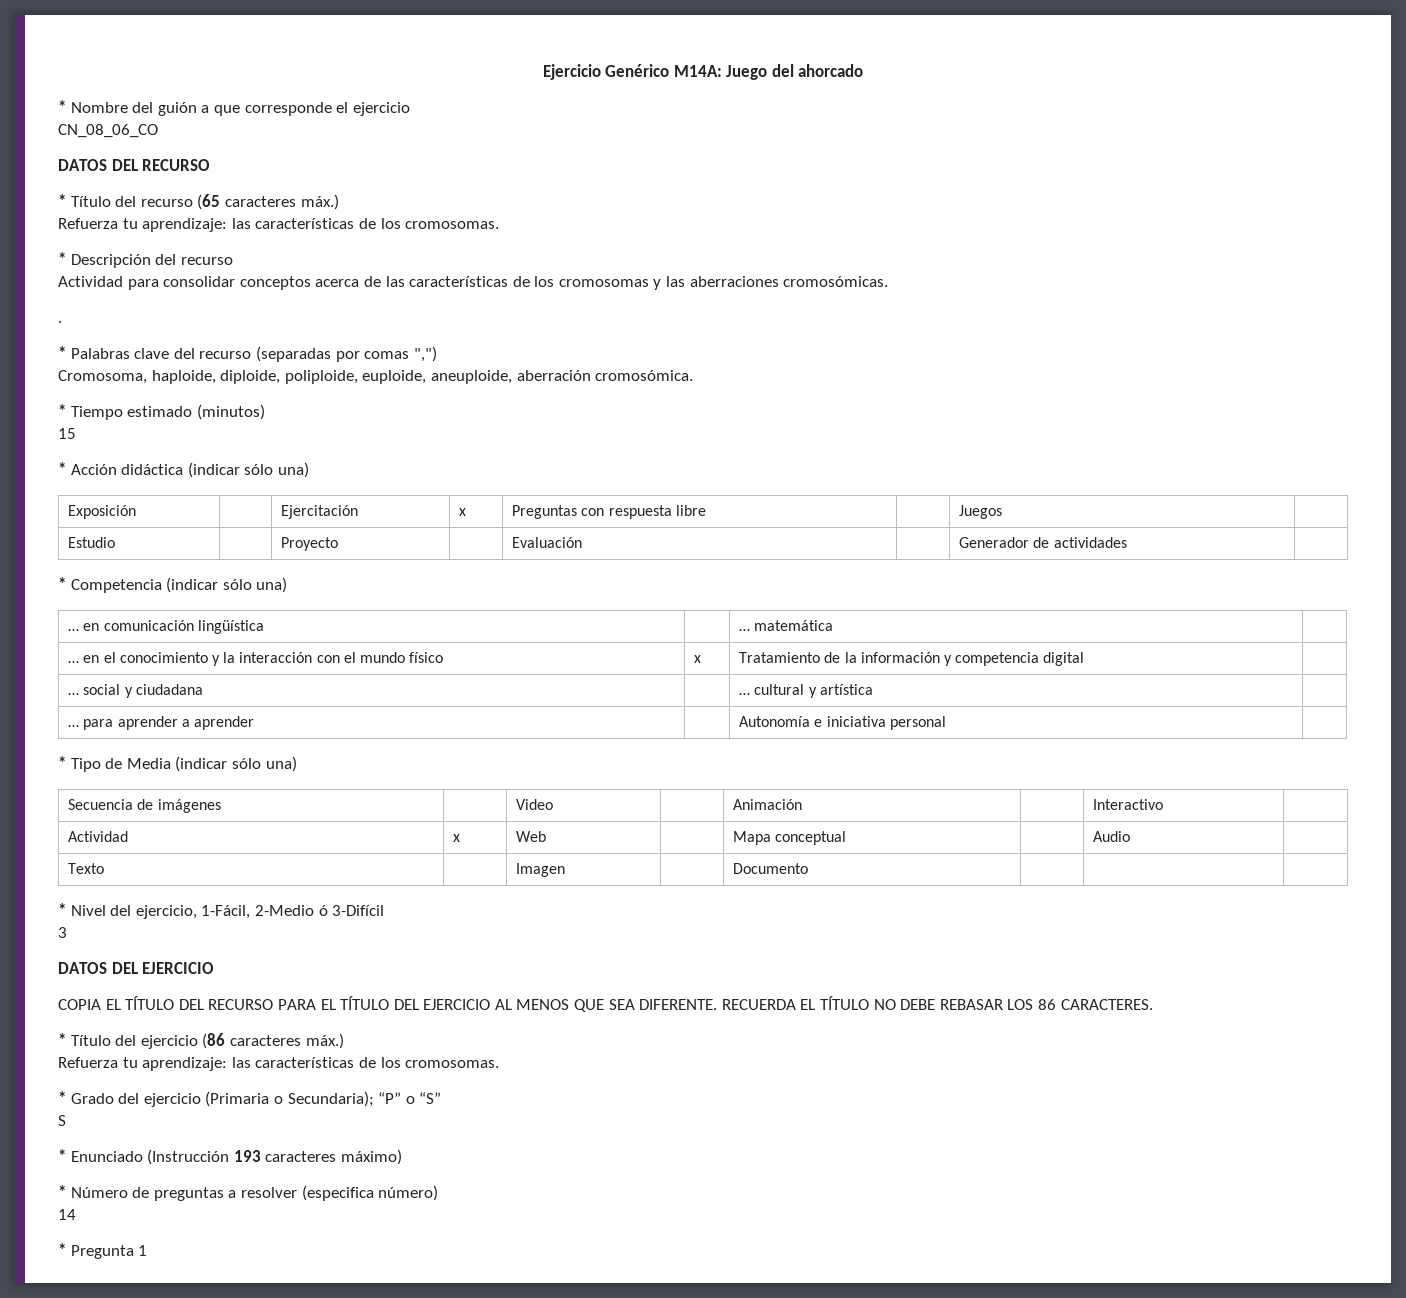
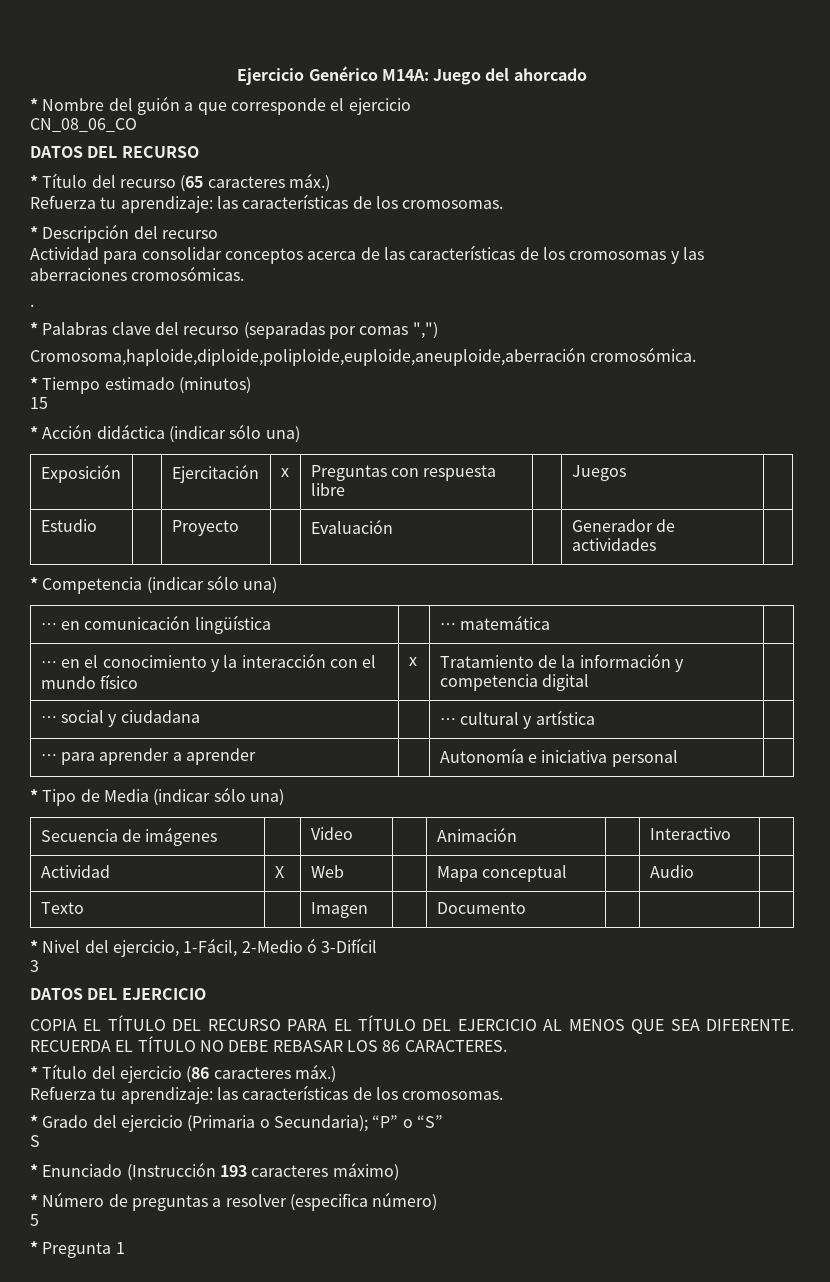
- Cromosoma, haploide, diploide, poliploide, euploide, aneuploide, aberración cromosómica.
+ Cromosoma,haploide,diploide,poliploide,euploide,aneuploide,aberración cromosómica.
- Actividad | x | Web | | Mapa conceptual | | Audio |
+ Actividad | X | Web | | Mapa conceptual | | Audio |
- 14
+ 5

